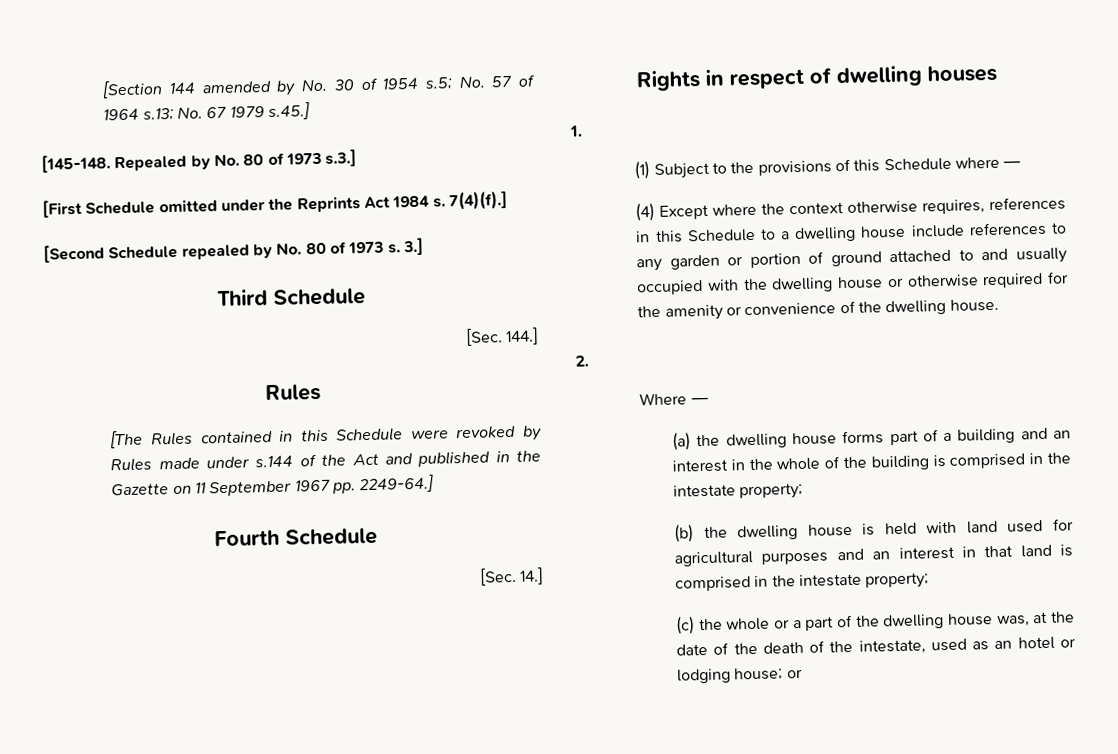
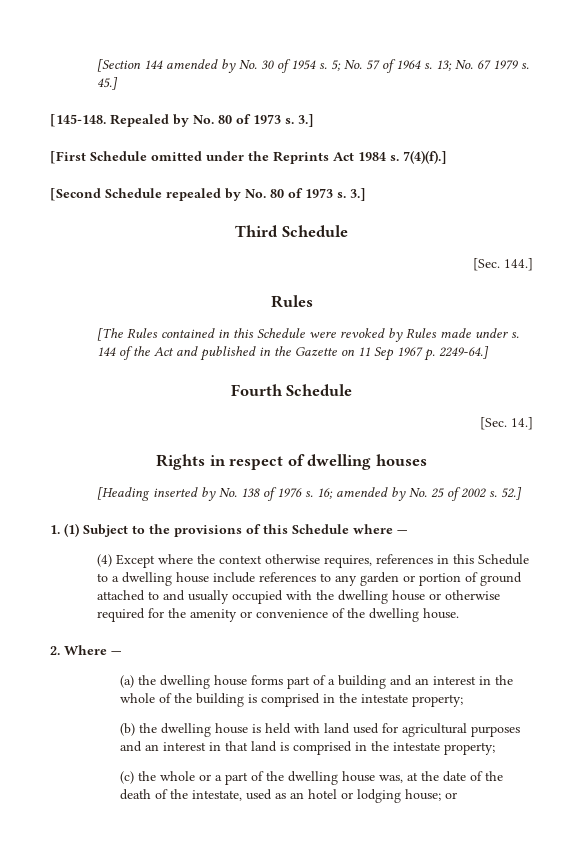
- [Section 144 amended by No. 30 of 1954 s.5; No. 57 of 1964 s.13; No. 67 1979 s.45.]
+ [Section 144 amended by No. 30 of 1954 s. 5; No. 57 of 1964 s. 13; No. 67 1979 s. 45.]
- Repealed by No. 80 of 1973 s.3.]
+ Repealed by No. 80 of 1973 s. 3.]
- [The Rules contained in this Schedule were revoked by Rules made under s.144 of the Act and published in the Gazette on 11 September 1967 pp. 2249-64.]
+ [The Rules contained in this Schedule were revoked by Rules made under s. 144 of the Act and published in the Gazette on 11 Sep 1967 p. 2249-64.]
+ [Heading inserted by No. 138 of 1976 s. 16; amended by No. 25 of 2002 s. 52.]
- 1.
- (1) Subject to the provisions of this Schedule where —
+ 1. (1) Subject to the provisions of this Schedule where —
- 2.
- Where —
+ 2. Where —

